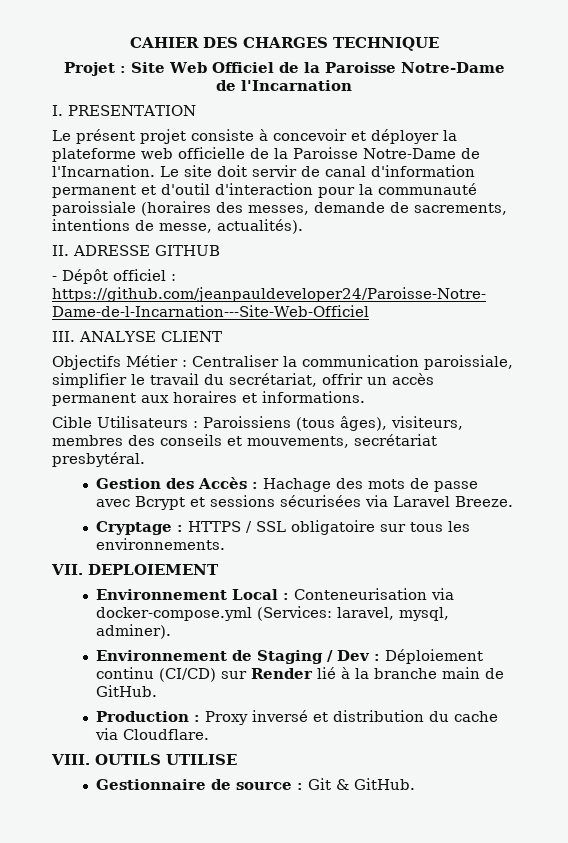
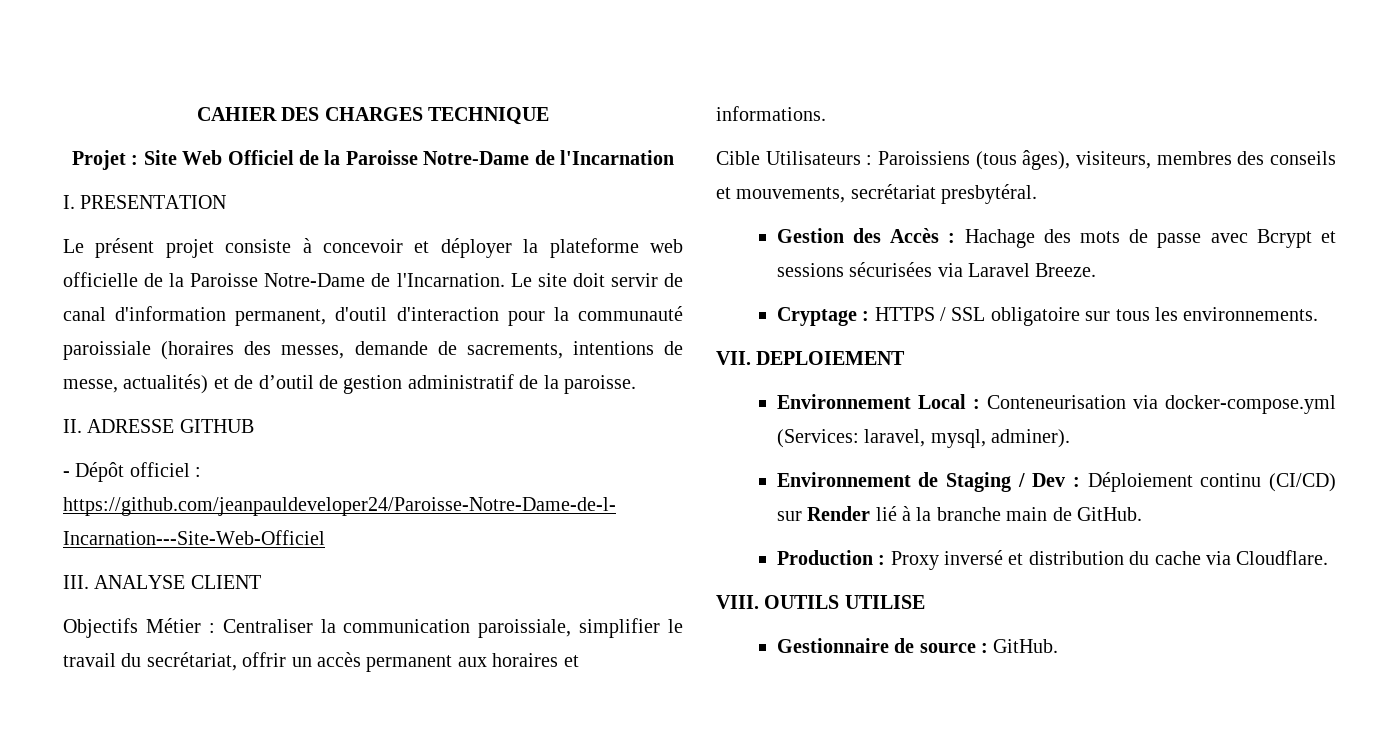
- Le site doit servir de canal d'information permanent et d'outil d'interaction pour la communauté paroissiale (horaires des messes, demande de sacrements, intentions de messe, actualités).
+ Le site doit servir de canal d'information permanent, d'outil d'interaction pour la communauté paroissiale (horaires des messes, demande de sacrements, intentions de messe, actualités) et de d’outil de gestion administratif de la paroisse.
- Gestionnaire de source : Git & GitHub.
+ Gestionnaire de source : GitHub.

